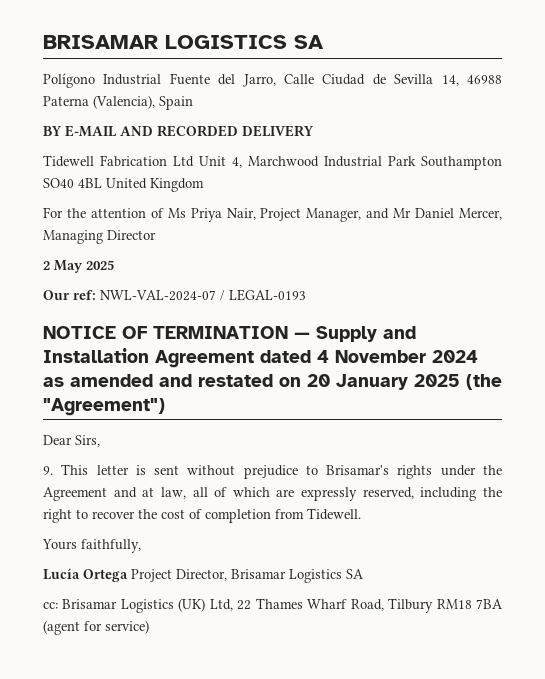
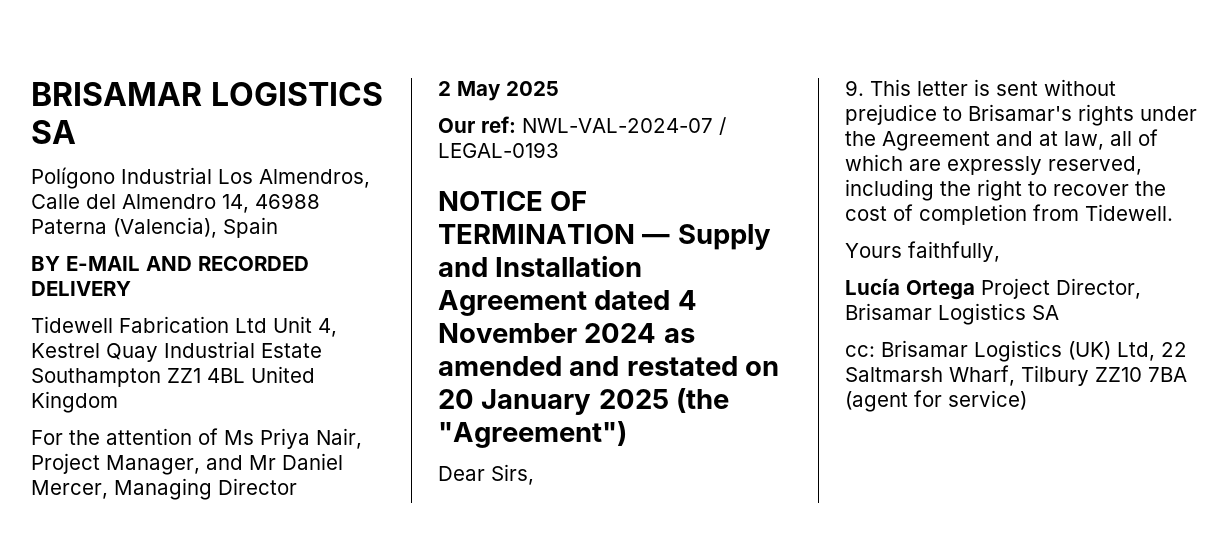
- Polígono Industrial Fuente del Jarro, Calle Ciudad de Sevilla 14, 46988 Paterna (Valencia), Spain
+ Polígono Industrial Los Almendros, Calle del Almendro 14, 46988 Paterna (Valencia), Spain
- Tidewell Fabrication Ltd Unit 4, Marchwood Industrial Park Southampton SO40 4BL United Kingdom
+ Tidewell Fabrication Ltd Unit 4, Kestrel Quay Industrial Estate Southampton ZZ1 4BL United Kingdom
- cc: Brisamar Logistics (UK) Ltd, 22 Thames Wharf Road, Tilbury RM18 7BA (agent for service)
+ cc: Brisamar Logistics (UK) Ltd, 22 Saltmarsh Wharf, Tilbury ZZ10 7BA (agent for service)

